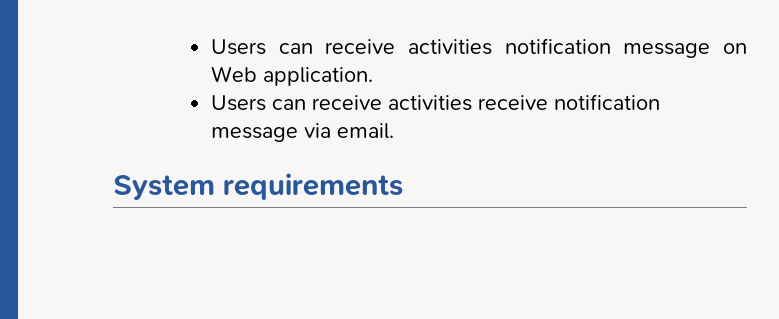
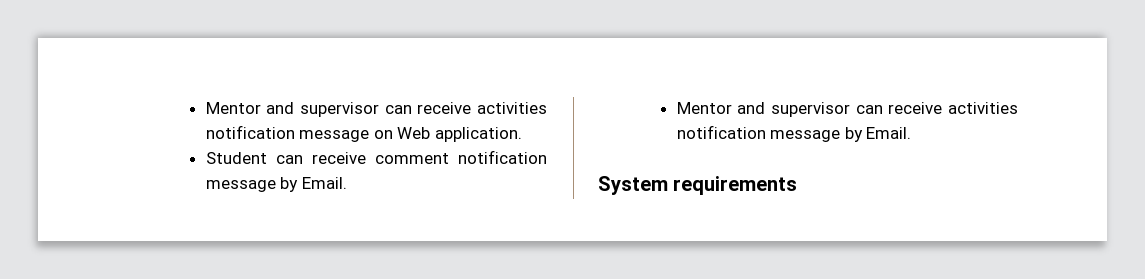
- Users can receive activities notification message on Web application.
+ Mentor and supervisor can receive activities notification message on Web application.
- Users can receive activities receive notification message via email.
+ Student can receive comment notification message by Email.
+ Mentor and supervisor can receive activities notification message by Email.

